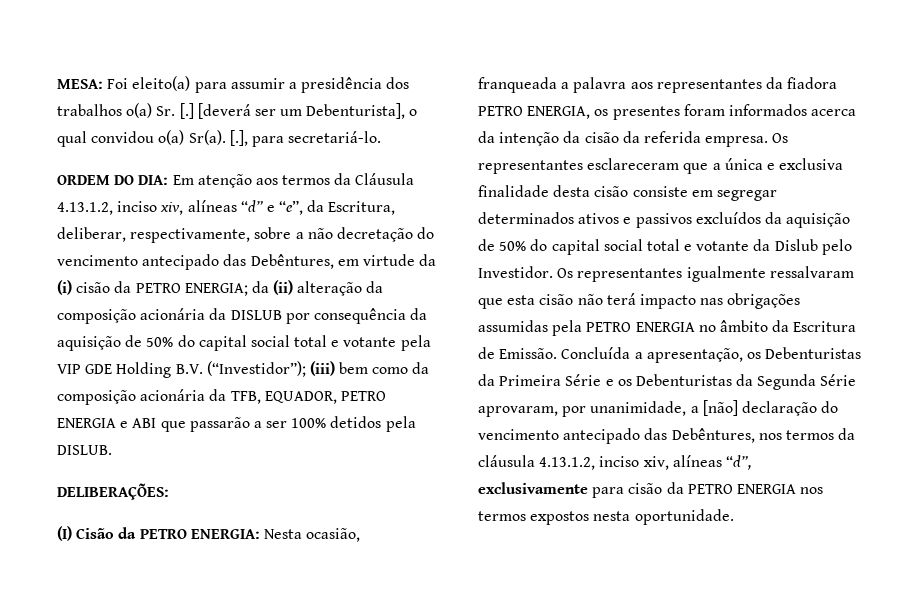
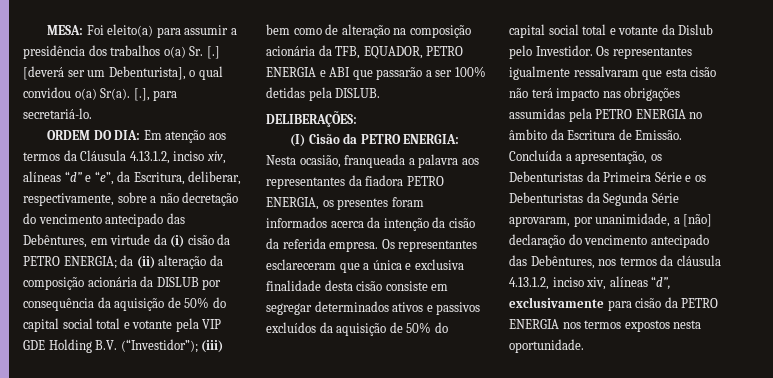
- (iii) bem como da composição acionária da TFB, EQUADOR, PETRO ENERGIA e ABI que passarão a ser 100% detidos pela DISLUB.
+ (iii) bem como de alteração na composição acionária da TFB, EQUADOR, PETRO ENERGIA e ABI que passarão a ser 100% detidas pela DISLUB.

